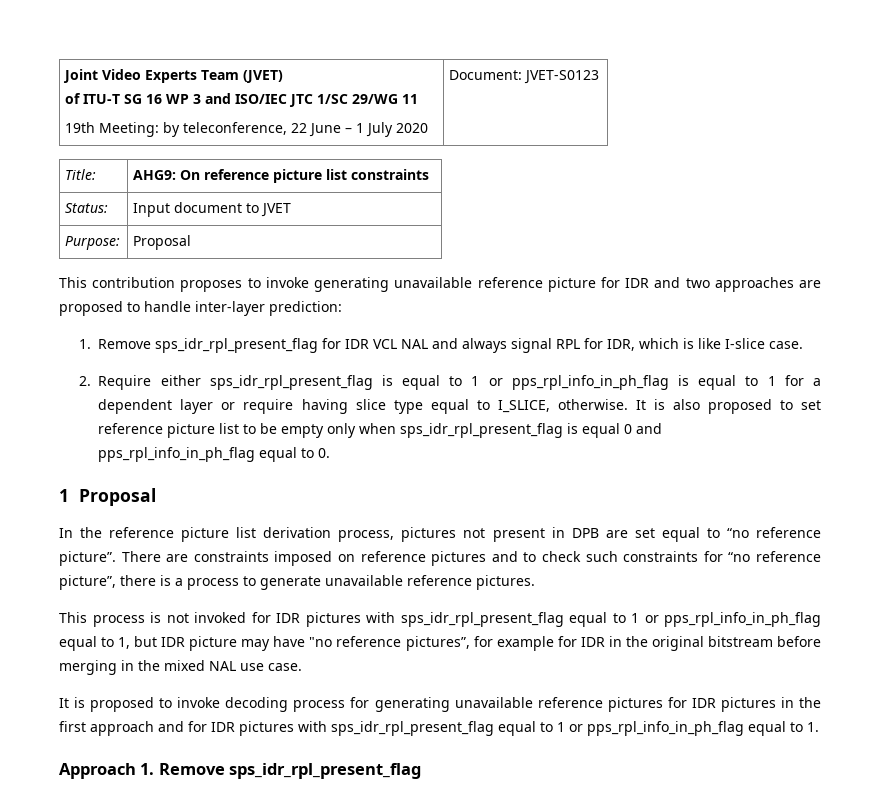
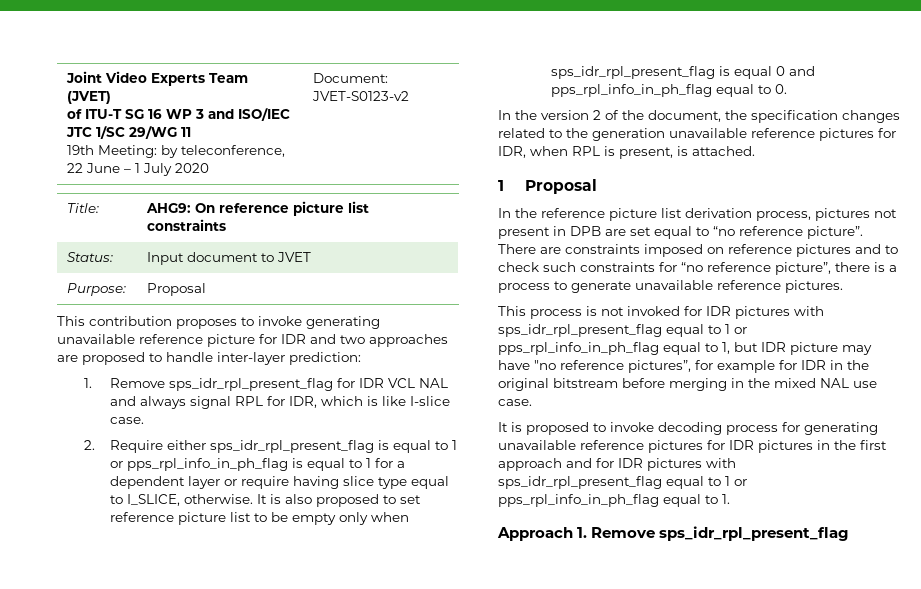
  Joint Video Experts Team (JVET)
  of ITU-T SG 16 WP 3 and ISO/IEC JTC 1/SC 29/WG 11
- 19th Meeting: by teleconference, 22 June – 1 July 2020 | Document: JVET-S0123
+ 19th Meeting: by teleconference, 22 June – 1 July 2020 | Document: JVET-S0123-v2
+ In the version 2 of the document, the specification changes related to the generation unavailable reference pictures for IDR, when RPL is present, is attached.

